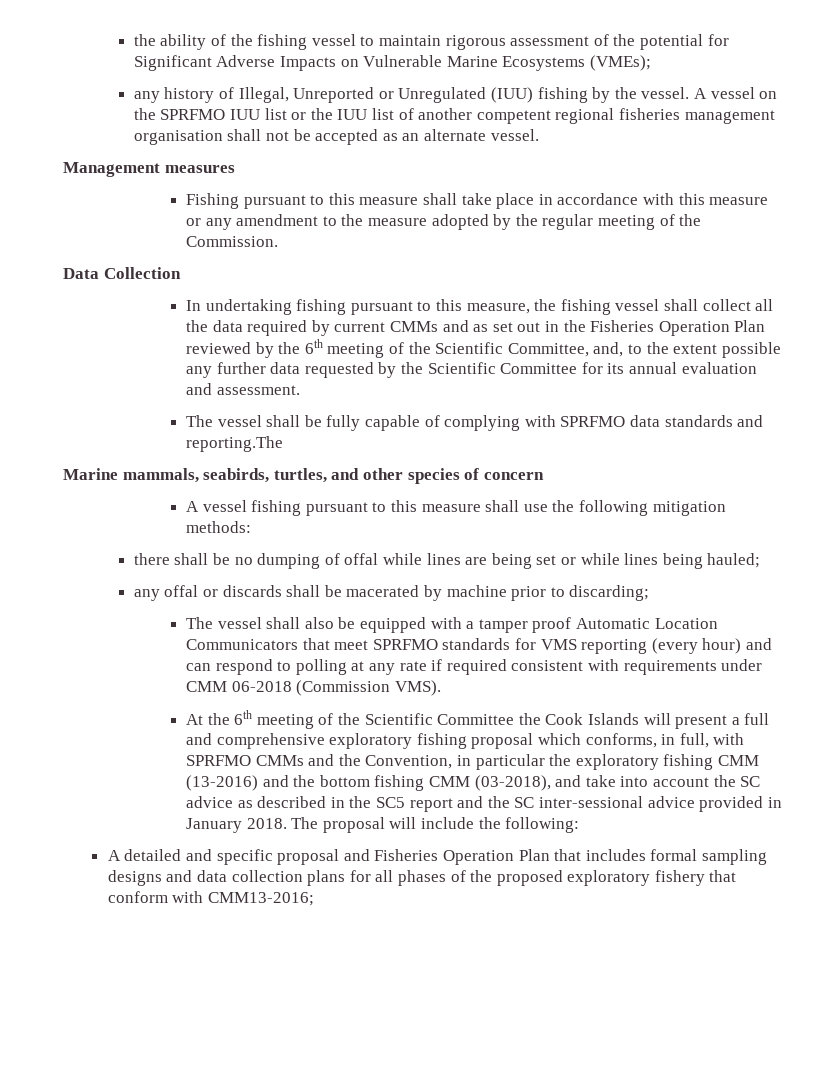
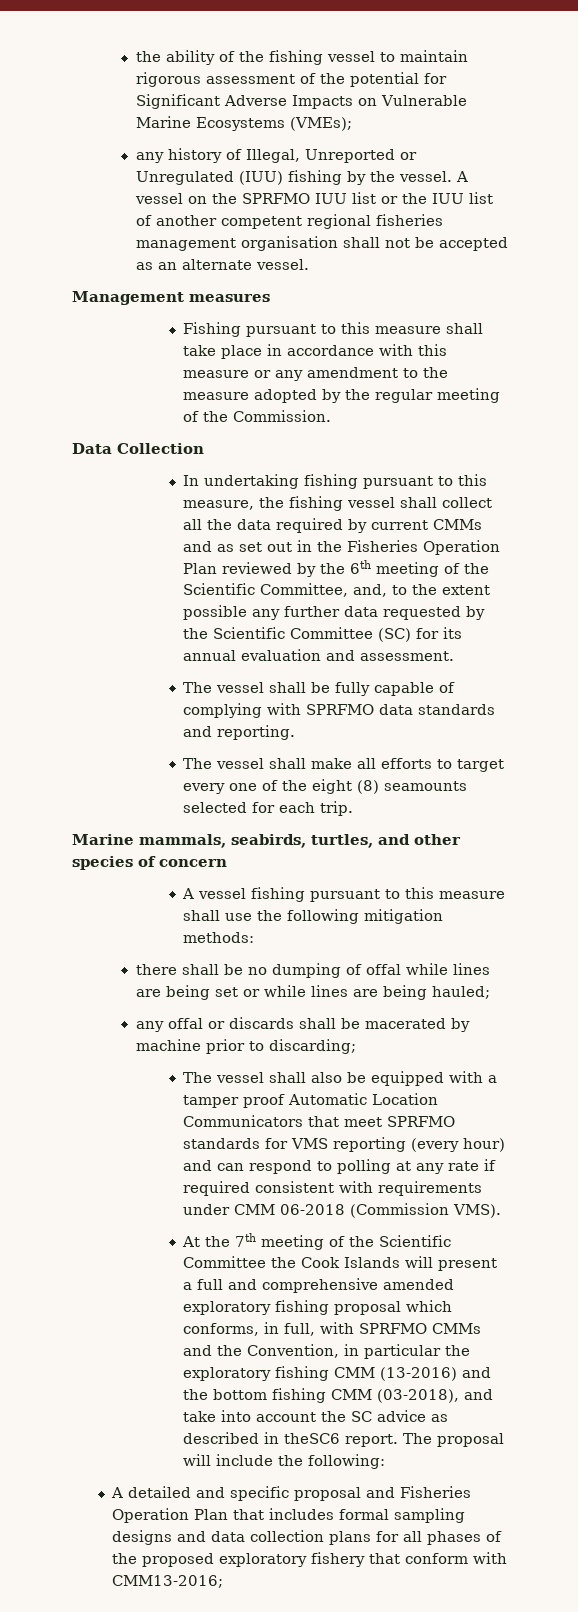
- In undertaking fishing pursuant to this measure, the fishing vessel shall collect all the data required by current CMMs and as set out in the Fisheries Operation Plan reviewed by the 6th meeting of the Scientific Committee, and, to the extent possible any further data requested by the Scientific Committee for its annual evaluation and assessment.
+ In undertaking fishing pursuant to this measure, the fishing vessel shall collect all the data required by current CMMs and as set out in the Fisheries Operation Plan reviewed by the 6th meeting of the Scientific Committee, and, to the extent possible any further data requested by the Scientific Committee (SC) for its annual evaluation and assessment.
- The vessel shall be fully capable of complying with SPRFMO data standards and reporting.The
+ The vessel shall be fully capable of complying with SPRFMO data standards and reporting.
+ The vessel shall make all efforts to target every one of the eight (8) seamounts selected for each trip.
- there shall be no dumping of offal while lines are being set or while lines being hauled;
+ there shall be no dumping of offal while lines are being set or while lines are being hauled;
- At the 6th meeting of the Scientific Committee the Cook Islands will present a full and comprehensive exploratory fishing proposal which conforms, in full, with SPRFMO CMMs and the Convention, in particular the exploratory fishing CMM (13-2016) and the bottom fishing CMM (03-2018), and take into account the SC advice as described in the SC5 report and the SC inter-sessional advice provided in January 2018.
+ At the 7th meeting of the Scientific Committee the Cook Islands will present a full and comprehensive amended exploratory fishing proposal which conforms, in full, with SPRFMO CMMs and the Convention, in particular the exploratory fishing CMM (13-2016) and the bottom fishing CMM (03-2018), and take into account the SC advice as described in theSC6 report.

